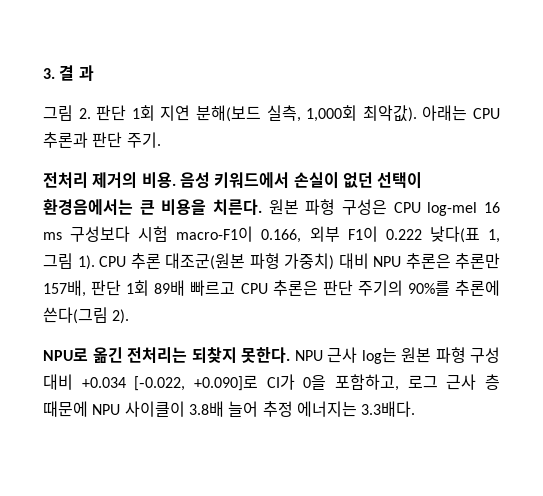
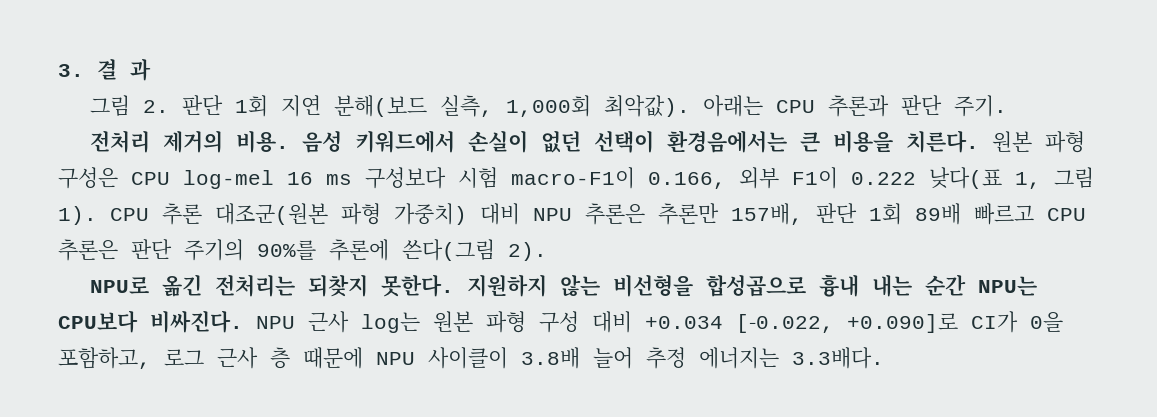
+ 지원하지 않는 비선형을 합성곱으로 흉내 내는 순간 NPU는 CPU보다 비싸진다.

